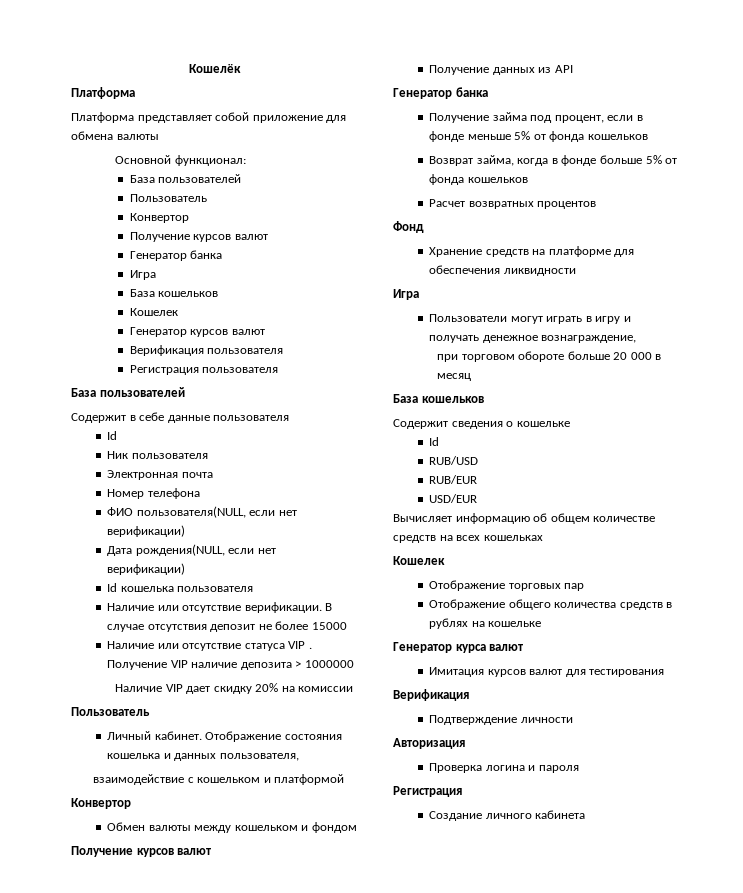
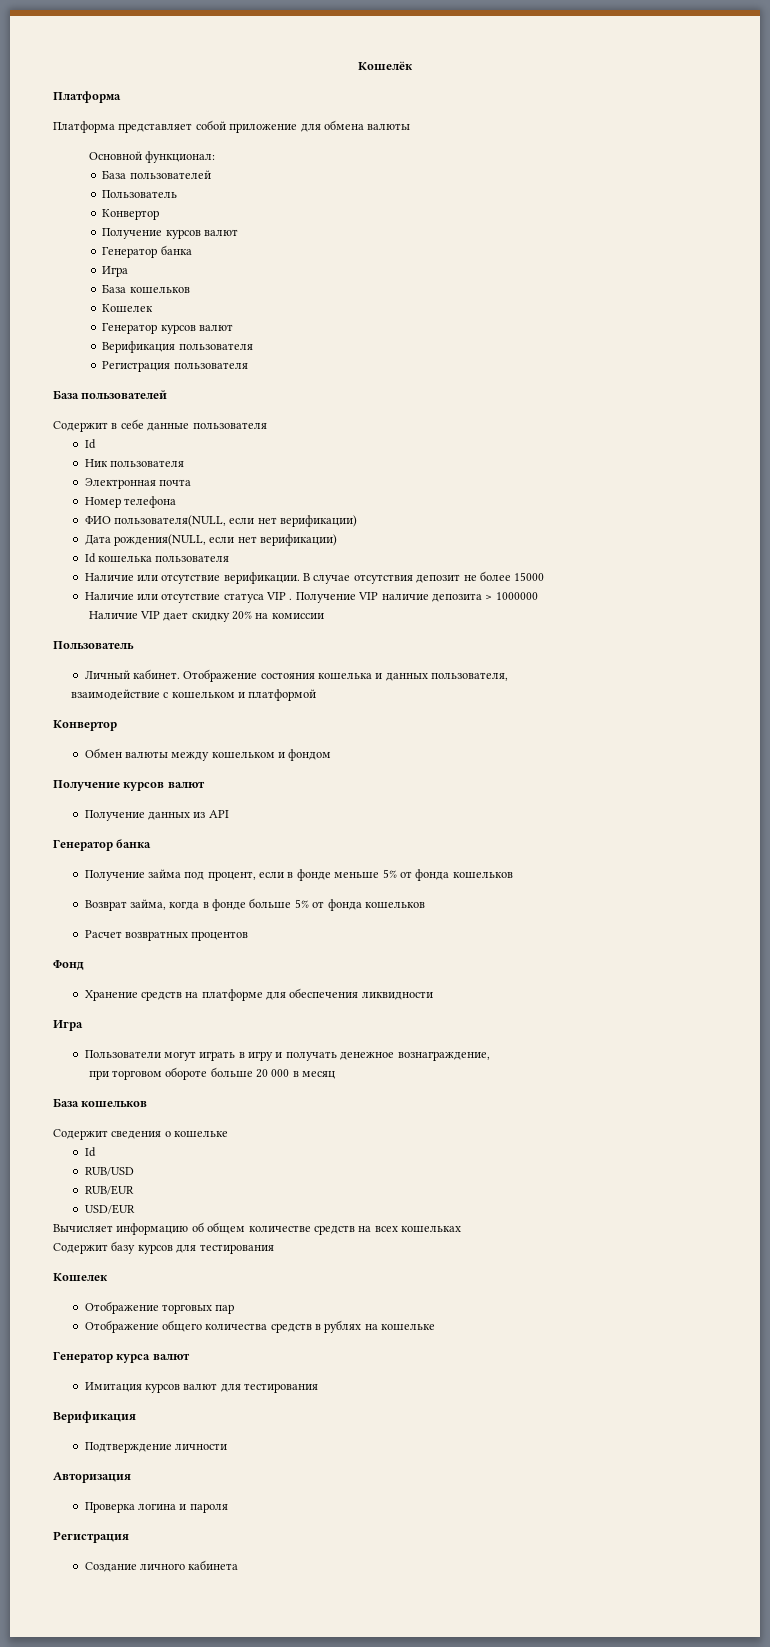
+ Содержит базу курсов для тестирования

